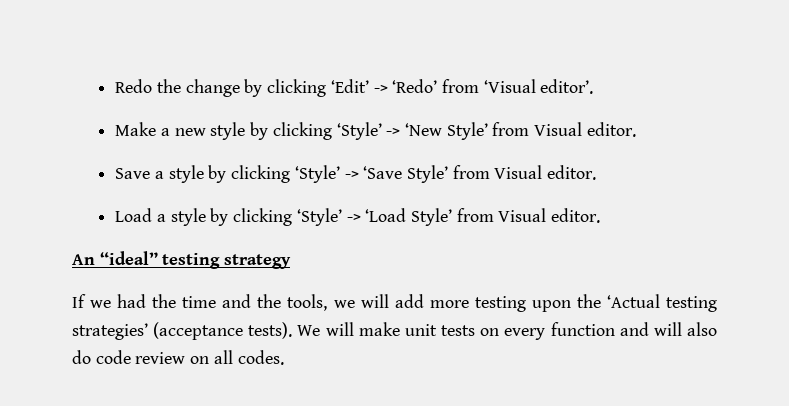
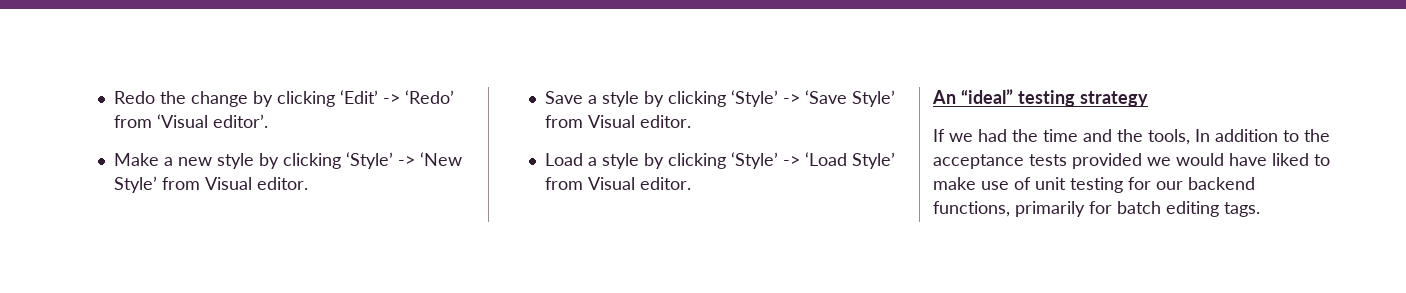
- If we had the time and the tools, we will add more testing upon the ‘Actual testing strategies’ (acceptance tests). We will make unit tests on every function and will also do code review on all codes.
+ If we had the time and the tools, In addition to the acceptance tests provided we would have liked to make use of unit testing for our backend functions, primarily for batch editing tags.

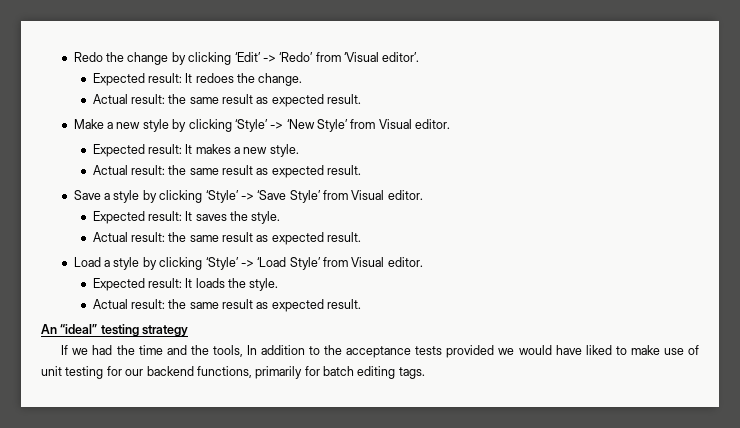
+ Expected result: It redoes the change.
+ Actual result: the same result as expected result.
+ Expected result: It makes a new style.
+ Actual result: the same result as expected result.
+ Expected result: It saves the style.
+ Actual result: the same result as expected result.
+ Expected result: It loads the style.
+ Actual result: the same result as expected result.

